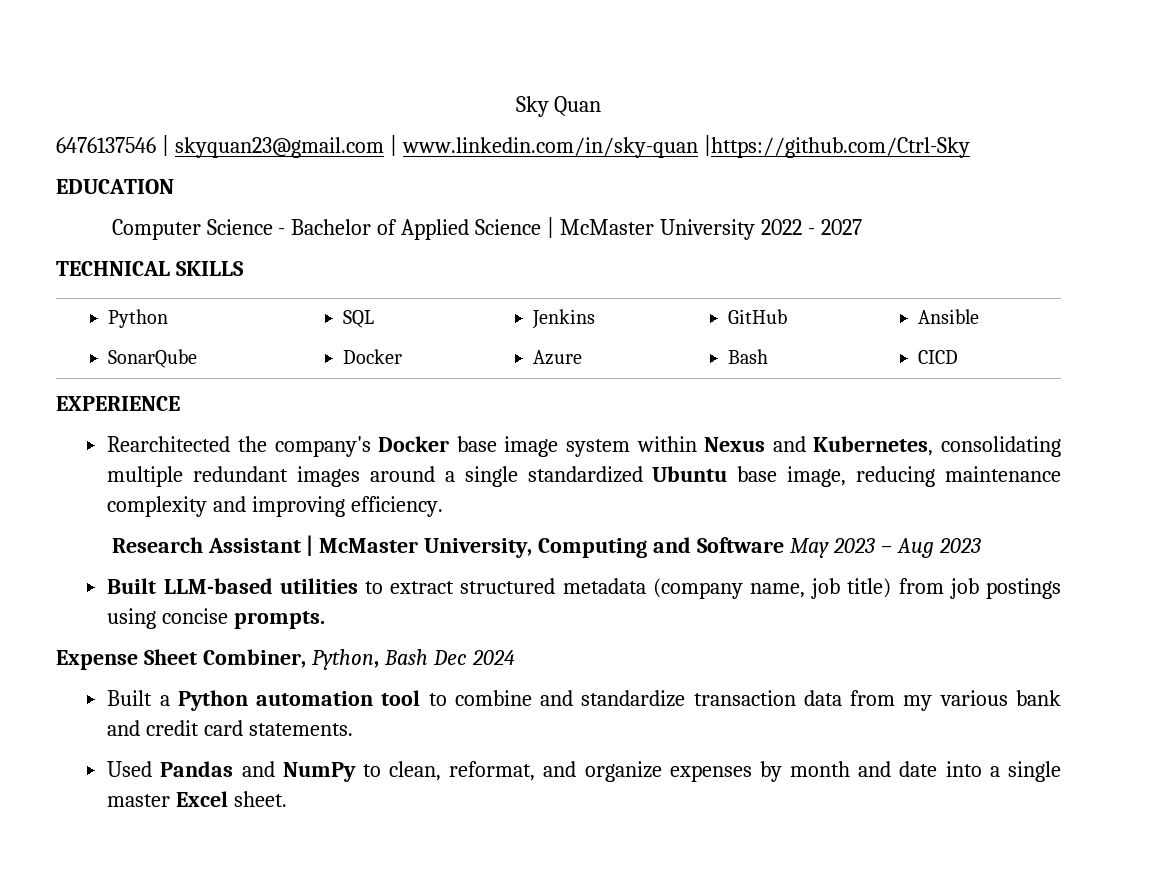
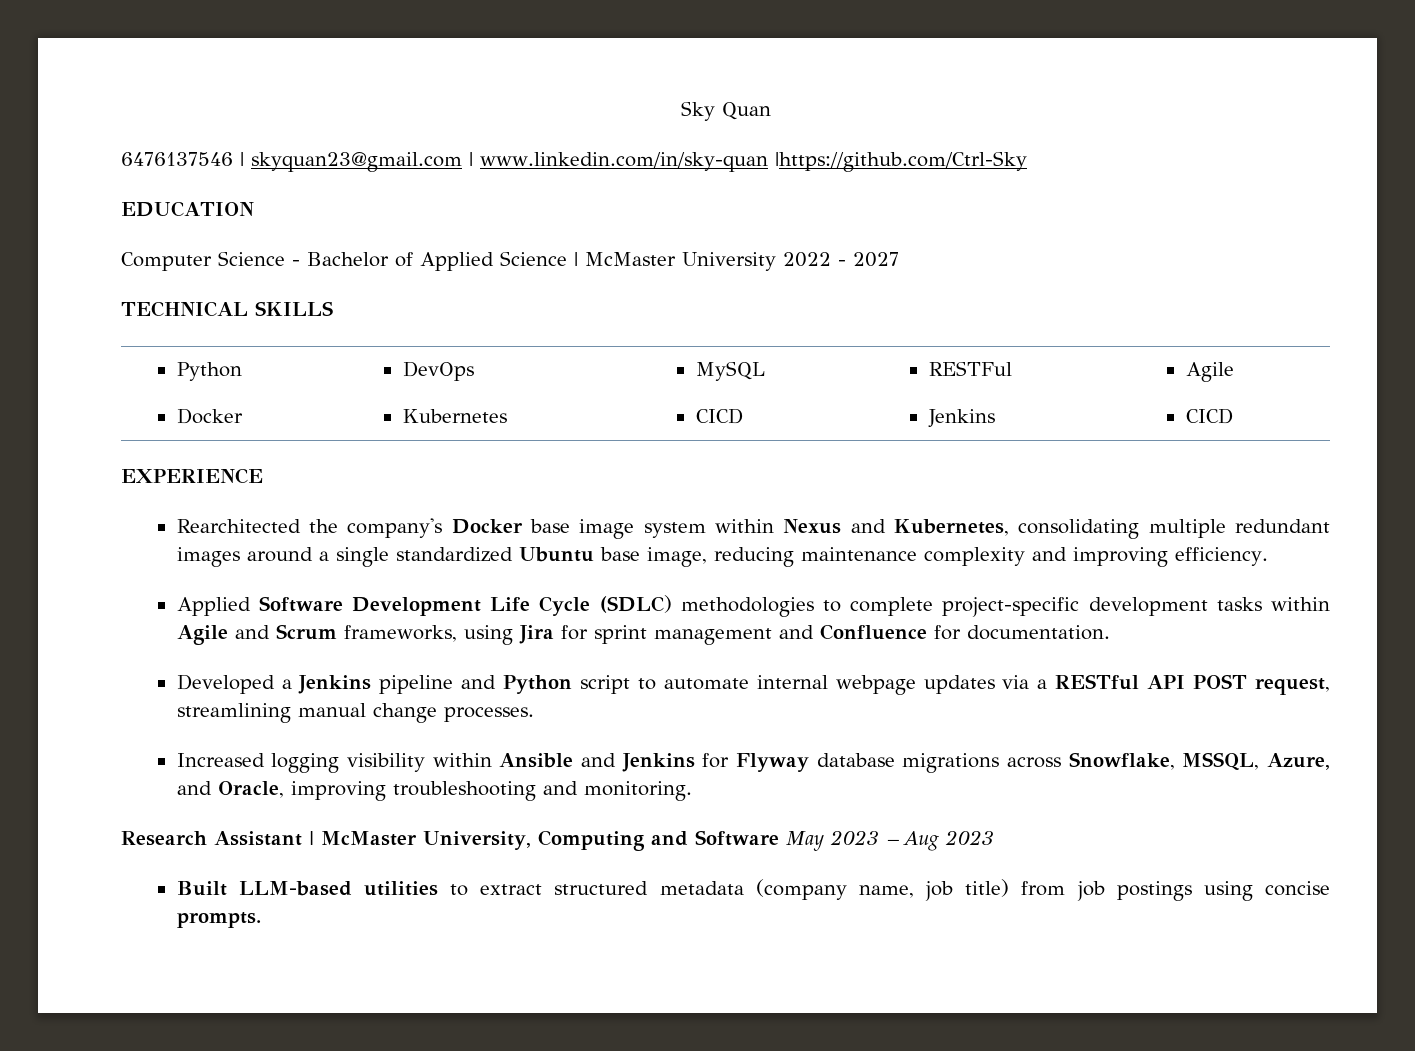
- Python | SQL | Jenkins | GitHub | Ansible
- SonarQube | Docker | Azure | Bash | CICD
+ Python | DevOps | MySQL | RESTFul | Agile
+ Docker | Kubernetes | CICD | Jenkins | CICD
+ Applied Software Development Life Cycle (SDLC) methodologies to complete project-specific development tasks within Agile and Scrum frameworks, using Jira for sprint management and Confluence for documentation.
+ Developed a Jenkins pipeline and Python script to automate internal webpage updates via a RESTful API POST request, streamlining manual change processes.
+ Increased logging visibility within Ansible and Jenkins for Flyway database migrations across Snowflake, MSSQL, Azure, and Oracle, improving troubleshooting and monitoring.
- Expense Sheet Combiner, Python, Bash Dec 2024
- Built a Python automation tool to combine and standardize transaction data from my various bank and credit card statements.
- Used Pandas and NumPy to clean, reformat, and organize expenses by month and date into a single master Excel sheet.

